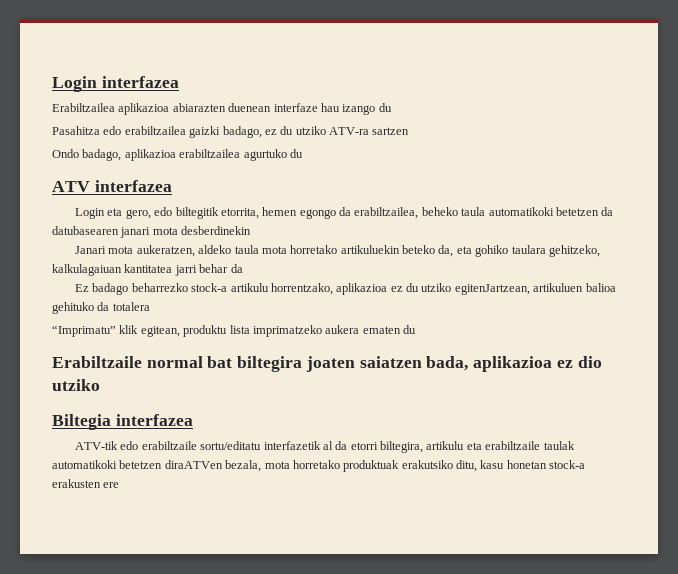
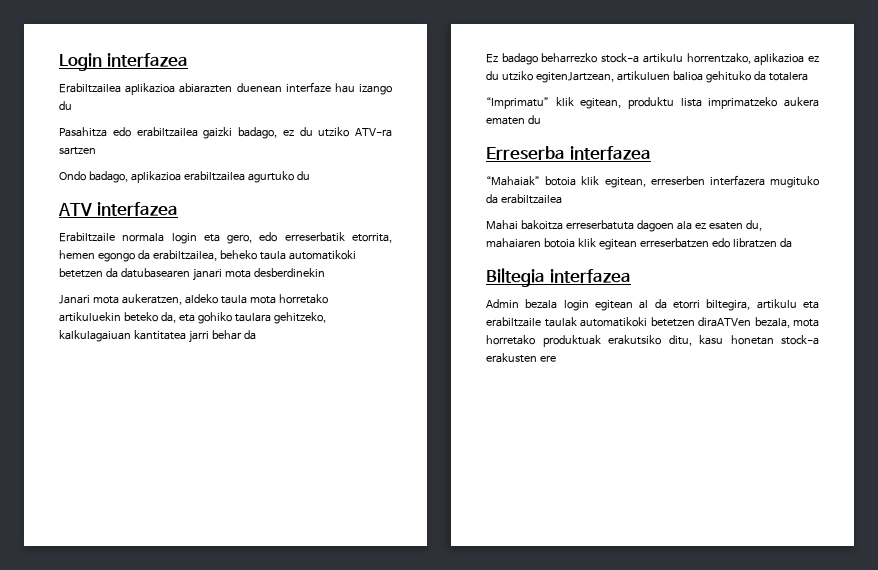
- Login eta gero, edo biltegitik etorrita, hemen egongo da erabiltzailea, beheko taula automatikoki betetzen da datubasearen janari mota desberdinekin
+ Erabiltzaile normala login eta gero, edo erreserbatik etorrita, hemen egongo da erabiltzailea, beheko taula automatikoki betetzen da datubasearen janari mota desberdinekin
- Erabiltzaile normal bat biltegira joaten saiatzen bada, aplikazioa ez dio utziko
+ Erreserba interfazea
+ “Mahaiak” botoia klik egitean, erreserben interfazera mugituko da erabiltzailea
+ Mahai bakoitza erreserbatuta dagoen ala ez esaten du, mahaiaren botoia klik egitean erreserbatzen edo libratzen da
  Biltegia interfazea
- ATV-tik edo erabiltzaile sortu/editatu interfazetik al da etorri biltegira, artikulu eta erabiltzaile taulak automatikoki betetzen diraATVen bezala, mota horretako produktuak erakutsiko ditu, kasu honetan stock-a erakusten ere
+ Admin bezala login egitean al da etorri biltegira, artikulu eta erabiltzaile taulak automatikoki betetzen diraATVen bezala, mota horretako produktuak erakutsiko ditu, kasu honetan stock-a erakusten ere

